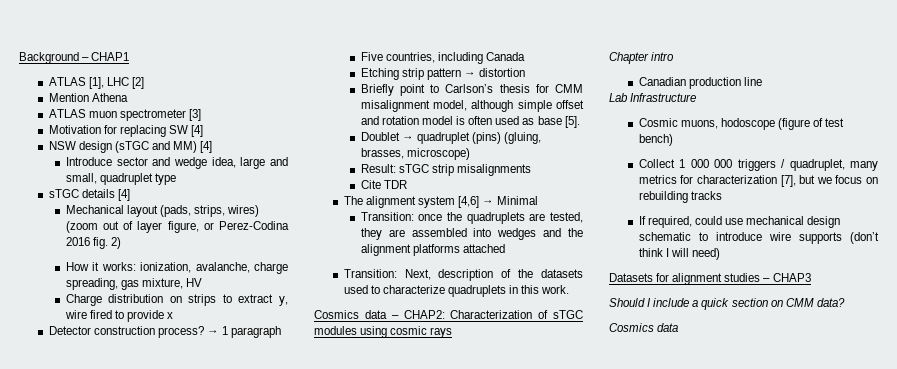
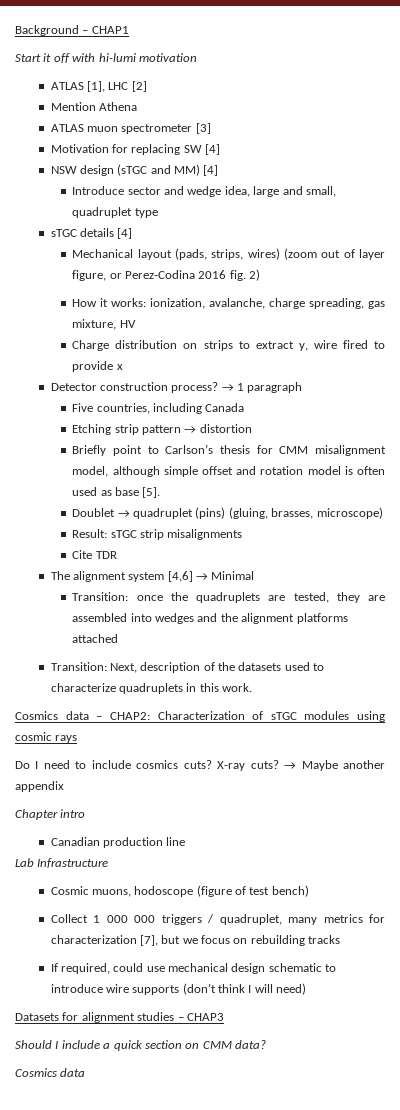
+ Start it off with hi-lumi motivation
+ Do I need to include cosmics cuts? X-ray cuts? → Maybe another appendix

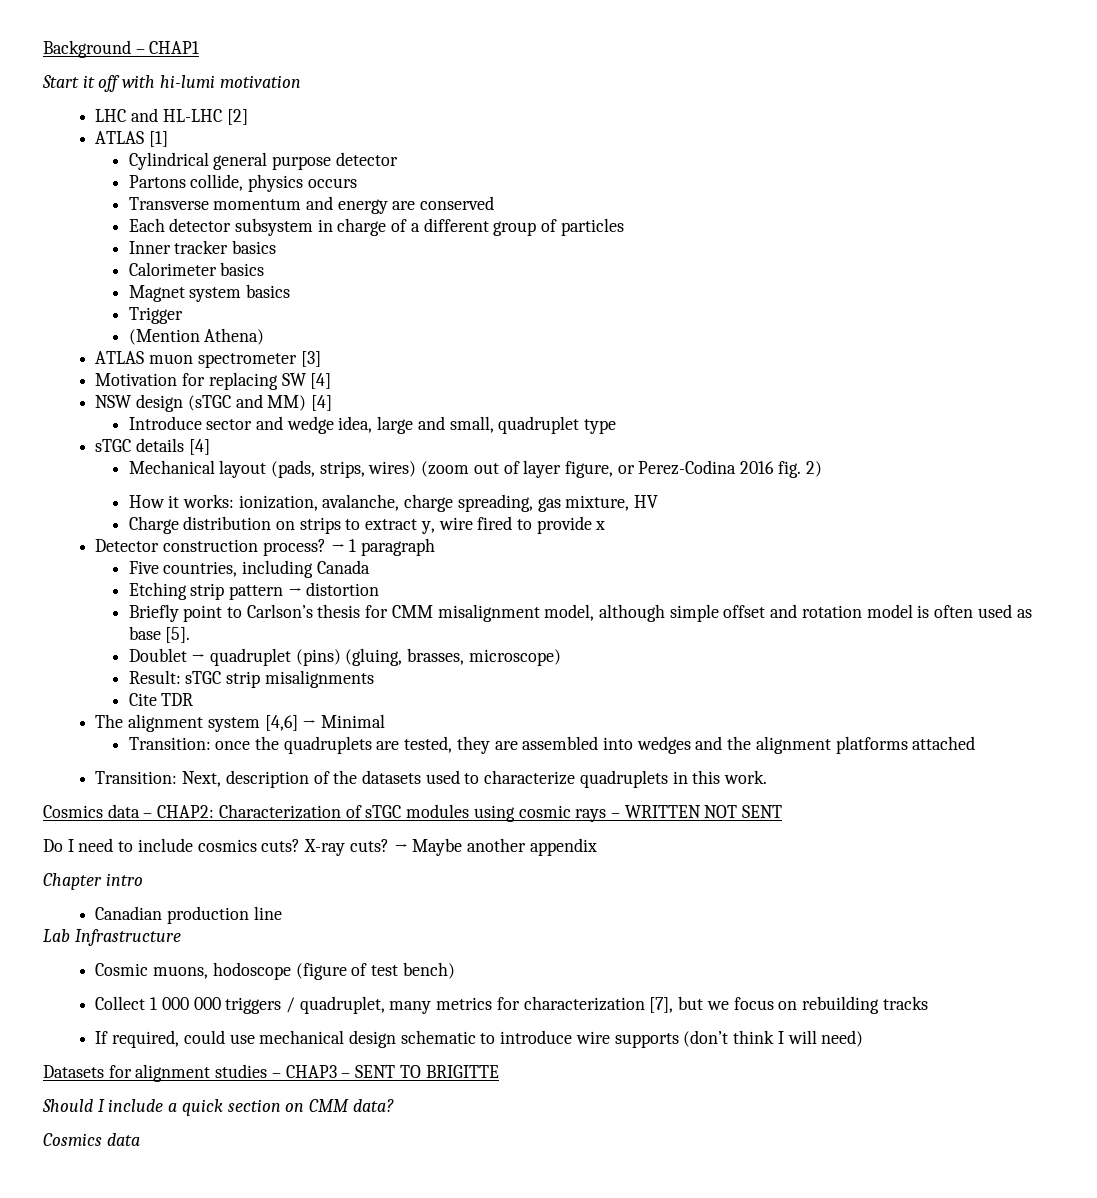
- ATLAS [1], LHC [2]
- Mention Athena
+ LHC and HL-LHC [2]
+ ATLAS [1]
+ Cylindrical general purpose detector
+ Partons collide, physics occurs
+ Transverse momentum and energy are conserved
+ Each detector subsystem in charge of a different group of particles
+ Inner tracker basics
+ Calorimeter basics
+ Magnet system basics
+ Trigger
+ (Mention Athena)
- Cosmics data – CHAP2: Characterization of sTGC modules using cosmic rays
+ Cosmics data – CHAP2: Characterization of sTGC modules using cosmic rays – WRITTEN NOT SENT
- Datasets for alignment studies – CHAP3
+ Datasets for alignment studies – CHAP3 – SENT TO BRIGITTE

